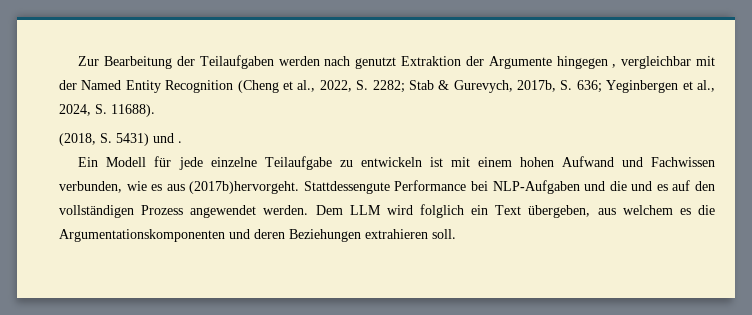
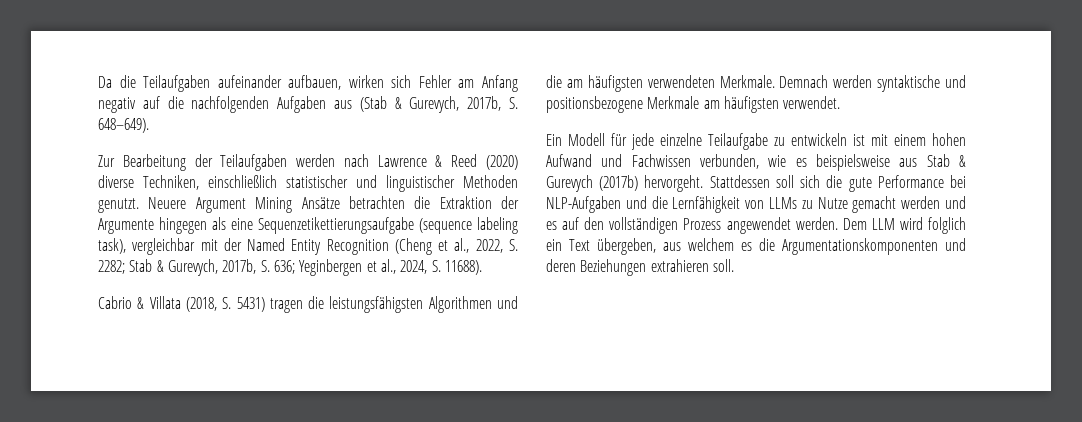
+ Da die Teilaufgaben aufeinander aufbauen, wirken sich Fehler am Anfang negativ auf die nachfolgenden Aufgaben aus (Stab & Gurevych, 2017b, S. 648–649).
- Zur Bearbeitung der Teilaufgaben werden nach genutzt Extraktion der Argumente hingegen , vergleichbar mit der Named Entity Recognition (Cheng et al., 2022, S. 2282; Stab & Gurevych, 2017b, S. 636; Yeginbergen et al., 2024, S. 11688).
+ Zur Bearbeitung der Teilaufgaben werden nach Lawrence & Reed (2020) diverse Techniken, einschließlich statistischer und linguistischer Methoden genutzt. Neuere Argument Mining Ansätze betrachten die Extraktion der Argumente hingegen als eine Sequenzetikettierungsaufgabe (sequence labeling task), vergleichbar mit der Named Entity Recognition (Cheng et al., 2022, S. 2282; Stab & Gurevych, 2017b, S. 636; Yeginbergen et al., 2024, S. 11688).
- (2018, S. 5431) und .
+ Cabrio & Villata (2018, S. 5431) tragen die leistungsfähigsten Algorithmen und die am häufigsten verwendeten Merkmale. Demnach werden syntaktische und positionsbezogene Merkmale am häufigsten verwendet.
- Ein Modell für jede einzelne Teilaufgabe zu entwickeln ist mit einem hohen Aufwand und Fachwissen verbunden, wie es aus (2017b)hervorgeht. Stattdessengute Performance bei NLP-Aufgaben und die und es auf den vollständigen Prozess angewendet werden.
+ Ein Modell für jede einzelne Teilaufgabe zu entwickeln ist mit einem hohen Aufwand und Fachwissen verbunden, wie es beispielsweise aus Stab & Gurevych (2017b) hervorgeht. Stattdessen soll sich die gute Performance bei NLP-Aufgaben und die Lernfähigkeit von LLMs zu Nutze gemacht werden und es auf den vollständigen Prozess angewendet werden.

